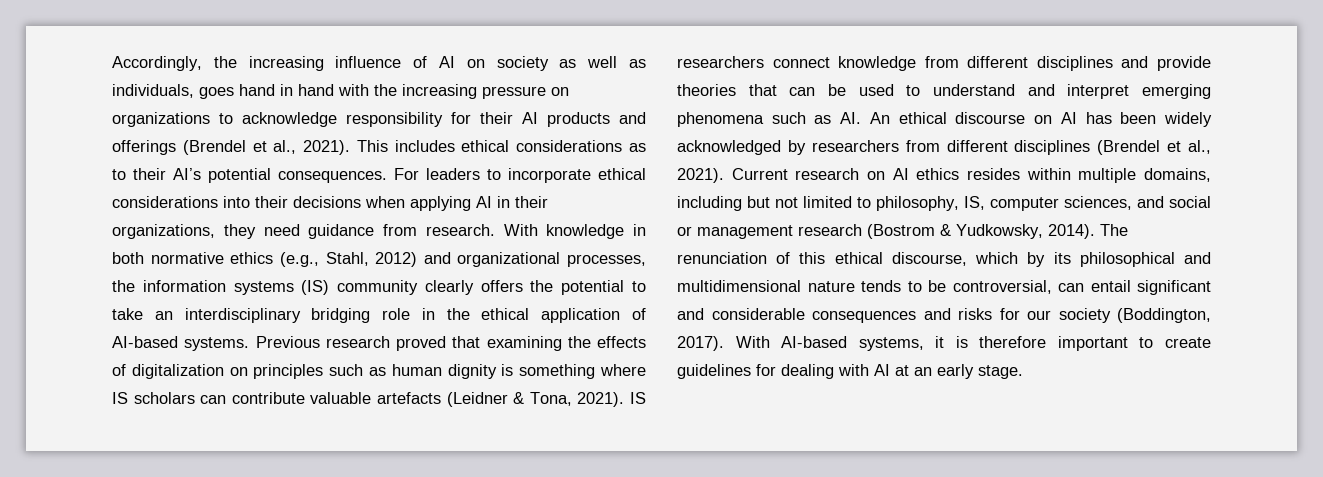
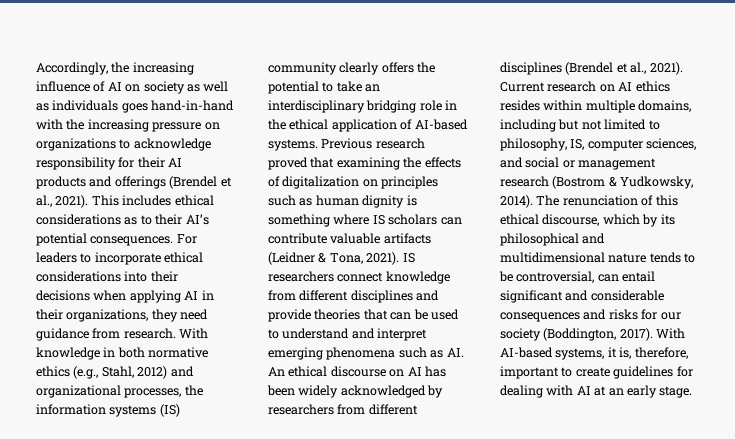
- Accordingly, the increasing influence of AI on society as well as individuals, goes hand in hand with the increasing pressure on organizations to acknowledge responsibility for their AI products and offerings (Brendel et al., 2021).
+ Accordingly, the increasing influence of AI on society as well as individuals goes hand-in-hand with the increasing pressure on organizations to acknowledge responsibility for their AI products and offerings (Brendel et al., 2021).
- Previous research proved that examining the effects of digitalization on principles such as human dignity is something where IS scholars can contribute valuable artefacts (Leidner & Tona, 2021).
+ Previous research proved that examining the effects of digitalization on principles such as human dignity is something where IS scholars can contribute valuable artifacts (Leidner & Tona, 2021).
- With AI-based systems, it is therefore important to create guidelines for dealing with AI at an early stage.
+ With AI-based systems, it is, therefore, important to create guidelines for dealing with AI at an early stage.

